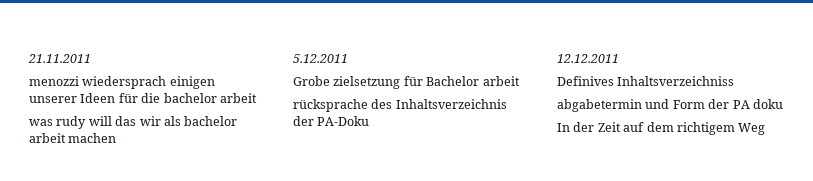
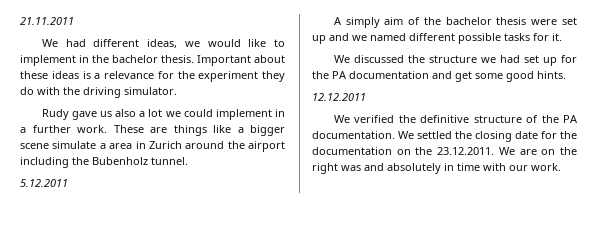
- menozzi wiedersprach einigen unserer Ideen für die bachelor arbeit
- was rudy will das wir als bachelor arbeit machen
+ We had different ideas, we would like to implement in the bachelor thesis. Important about these ideas is a relevance for the experiment they do with the driving simulator.
+ Rudy gave us also a lot we could implement in a further work. These are things like a bigger scene simulate a area in Zurich around the airport including the Bubenholz tunnel.
  5.12.2011
- Grobe zielsetzung für Bachelor arbeit
- rücksprache des Inhaltsverzeichnis der PA-Doku
+ A simply aim of the bachelor thesis were set up and we named different possible tasks for it.
+ We discussed the structure we had set up for the PA documentation and get some good hints.
  12.12.2011
- Definives Inhaltsverzeichniss
- abgabetermin und Form der PA doku
- In der Zeit auf dem richtigem Weg
+ We verified the definitive structure of the PA documentation. We settled the closing date for the documentation on the 23.12.2011. We are on the right was and absolutely in time with our work.

